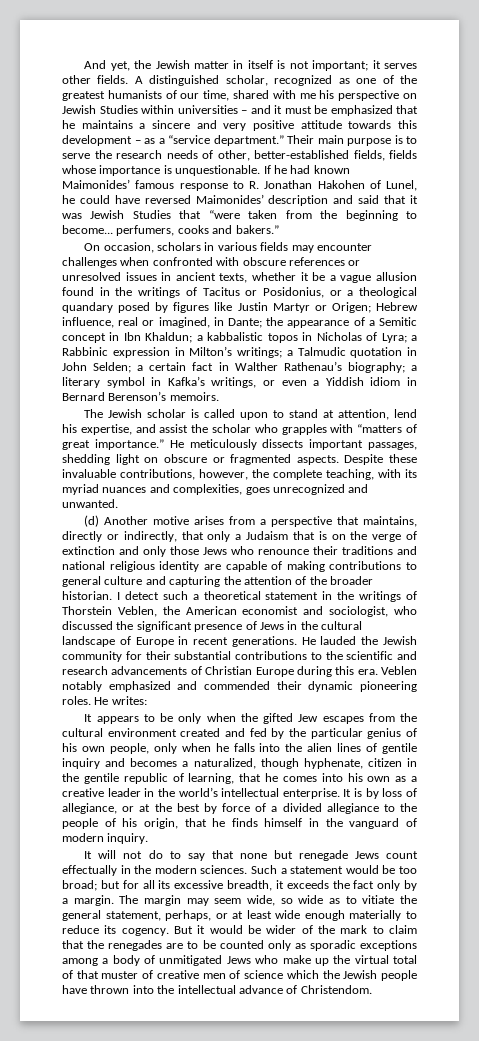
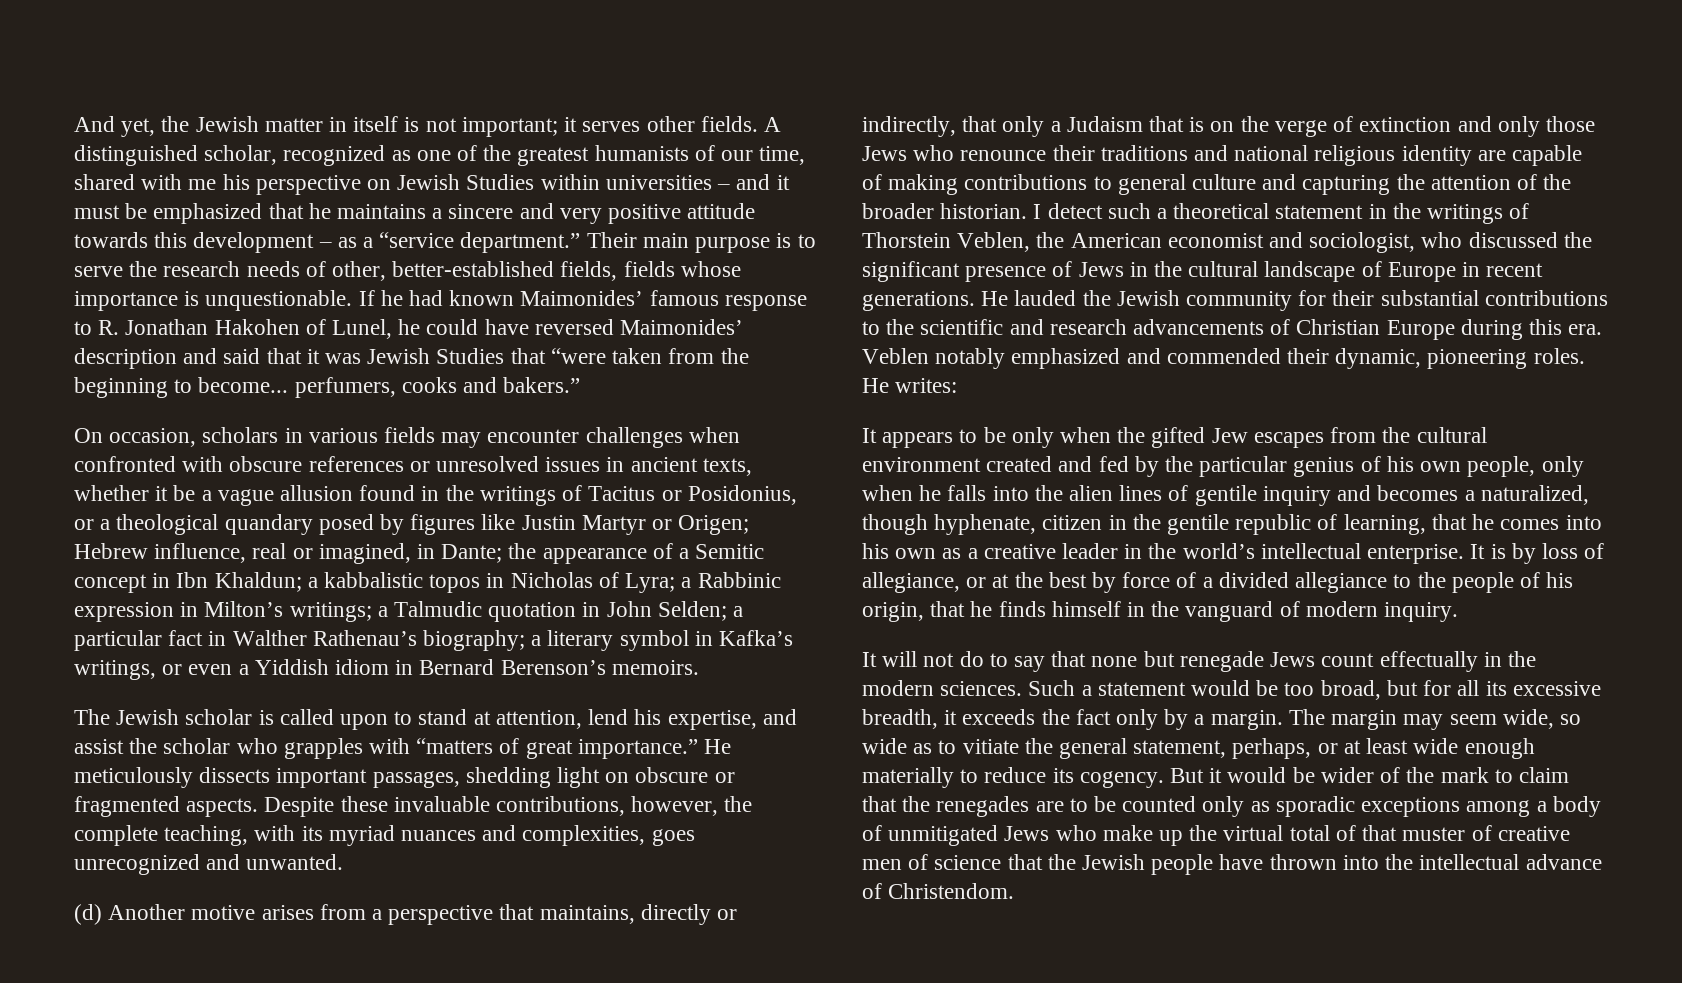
- a certain fact in Walther Rathenau’s biography;
+ a particular fact in Walther Rathenau’s biography;
- Veblen notably emphasized and commended their dynamic pioneering roles.
+ Veblen notably emphasized and commended their dynamic, pioneering roles.
- Such a statement would be too broad; but for all its excessive breadth, it exceeds the fact only by a margin.
+ Such a statement would be too broad, but for all its excessive breadth, it exceeds the fact only by a margin.
- But it would be wider of the mark to claim that the renegades are to be counted only as sporadic exceptions among a body of unmitigated Jews who make up the virtual total of that muster of creative men of science which the Jewish people have thrown into the intellectual advance of Christendom.
+ But it would be wider of the mark to claim that the renegades are to be counted only as sporadic exceptions among a body of unmitigated Jews who make up the virtual total of that muster of creative men of science that the Jewish people have thrown into the intellectual advance of Christendom.

